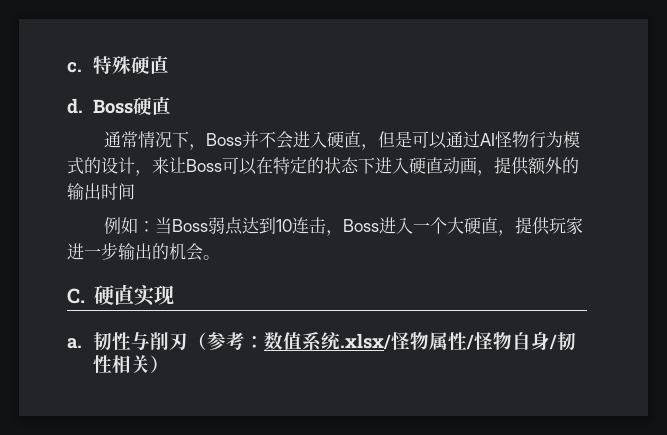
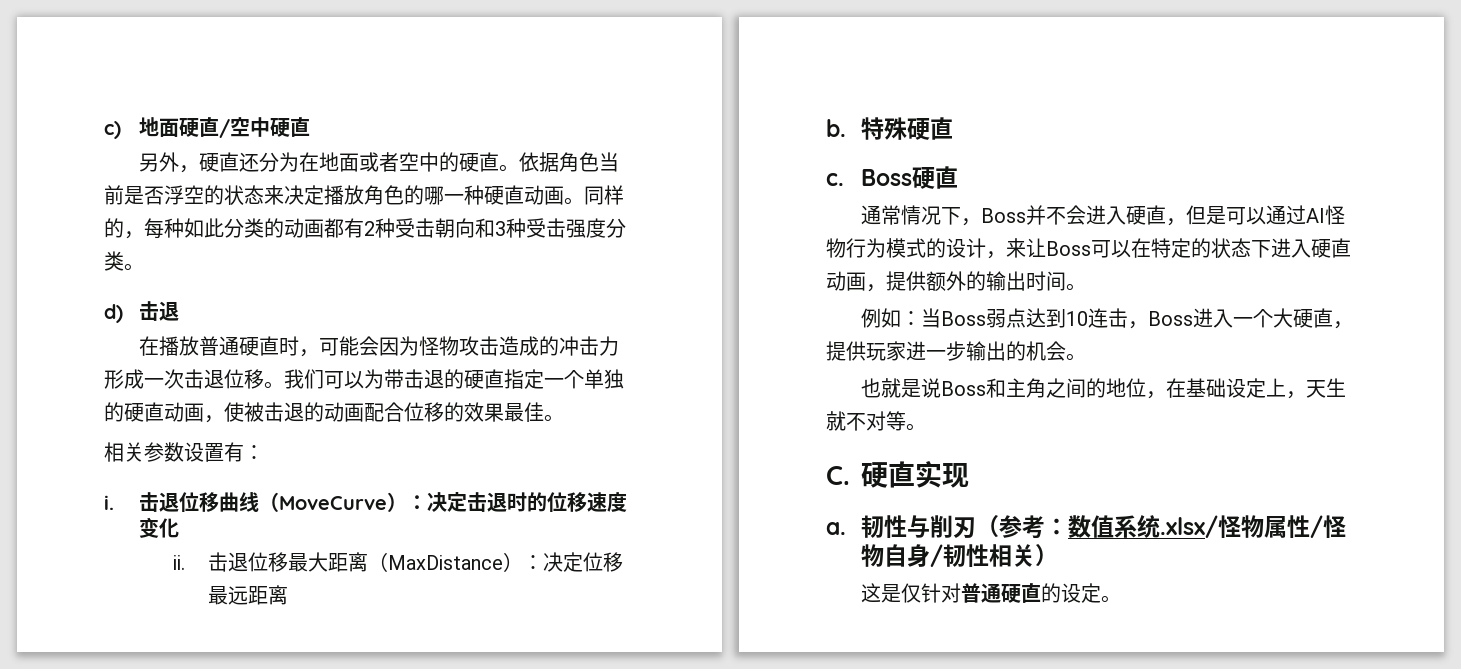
- c.
+ c)地面硬直/空中硬直
+ 另外，硬直还分为在地面或者空中的硬直。依据角色当前是否浮空的状态来决定播放角色的哪一种硬直动画。同样的，每种如此分类的动画都有2种受击朝向和3种受击强度分类。
+ d)击退
+ 在播放普通硬直时，可能会因为怪物攻击造成的冲击力形成一次击退位移。我们可以为带击退的硬直指定一个单独的硬直动画，使被击退的动画配合位移的效果最佳。
+ 相关参数设置有：
+ i.击退位移曲线（MoveCurve）：决定击退时的位移速度变化
+ ii.击退位移最大距离（MaxDistance）：决定位移最远距离
+ b.
- d.
+ c.
- 通常情况下，Boss并不会进入硬直，但是可以通过AI怪物行为模式的设计，来让Boss可以在特定的状态下进入硬直动画，提供额外的输出时间
+ 通常情况下，Boss并不会进入硬直，但是可以通过AI怪物行为模式的设计，来让Boss可以在特定的状态下进入硬直动画，提供额外的输出时间。
+ 也就是说Boss和主角之间的地位，在基础设定上，天生就不对等。
+ 这是仅针对普通硬直的设定。

